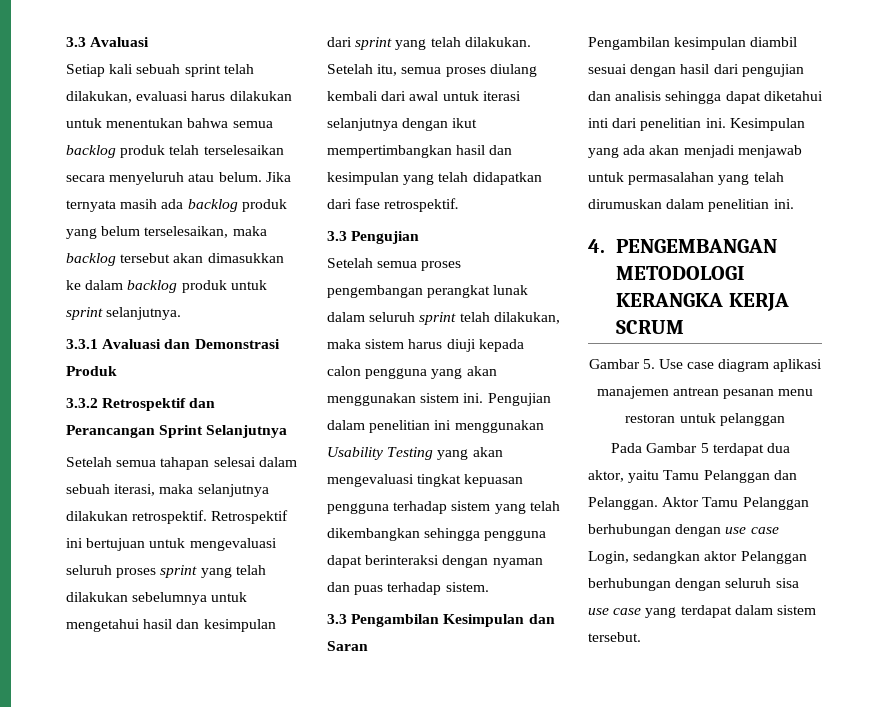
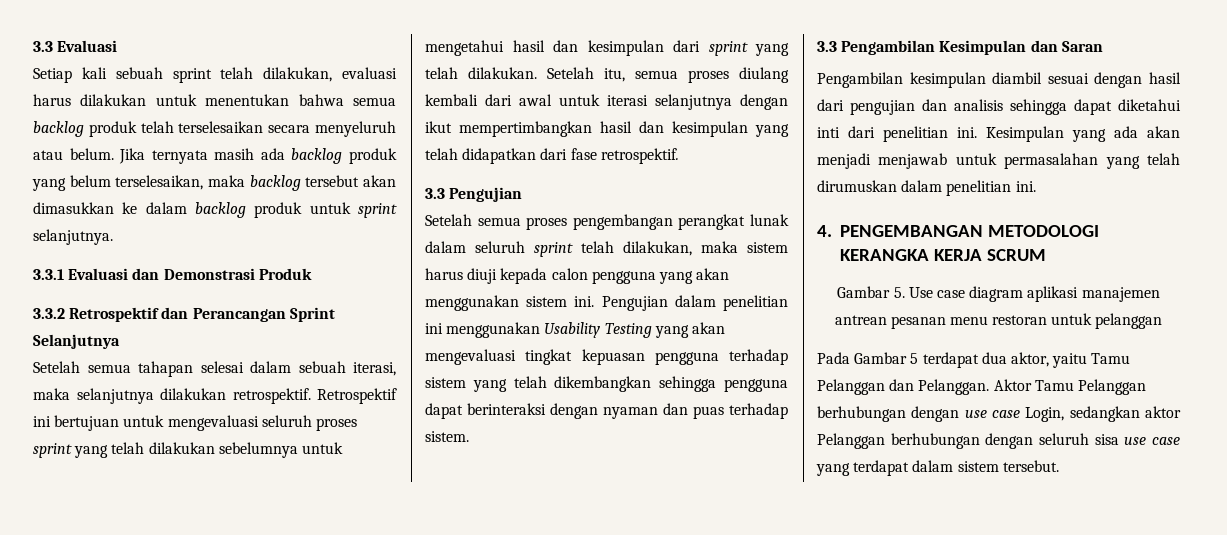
- 3.3 Avaluasi
+ 3.3 Evaluasi
- 3.3.1 Avaluasi dan Demonstrasi Produk
+ 3.3.1 Evaluasi dan Demonstrasi Produk

